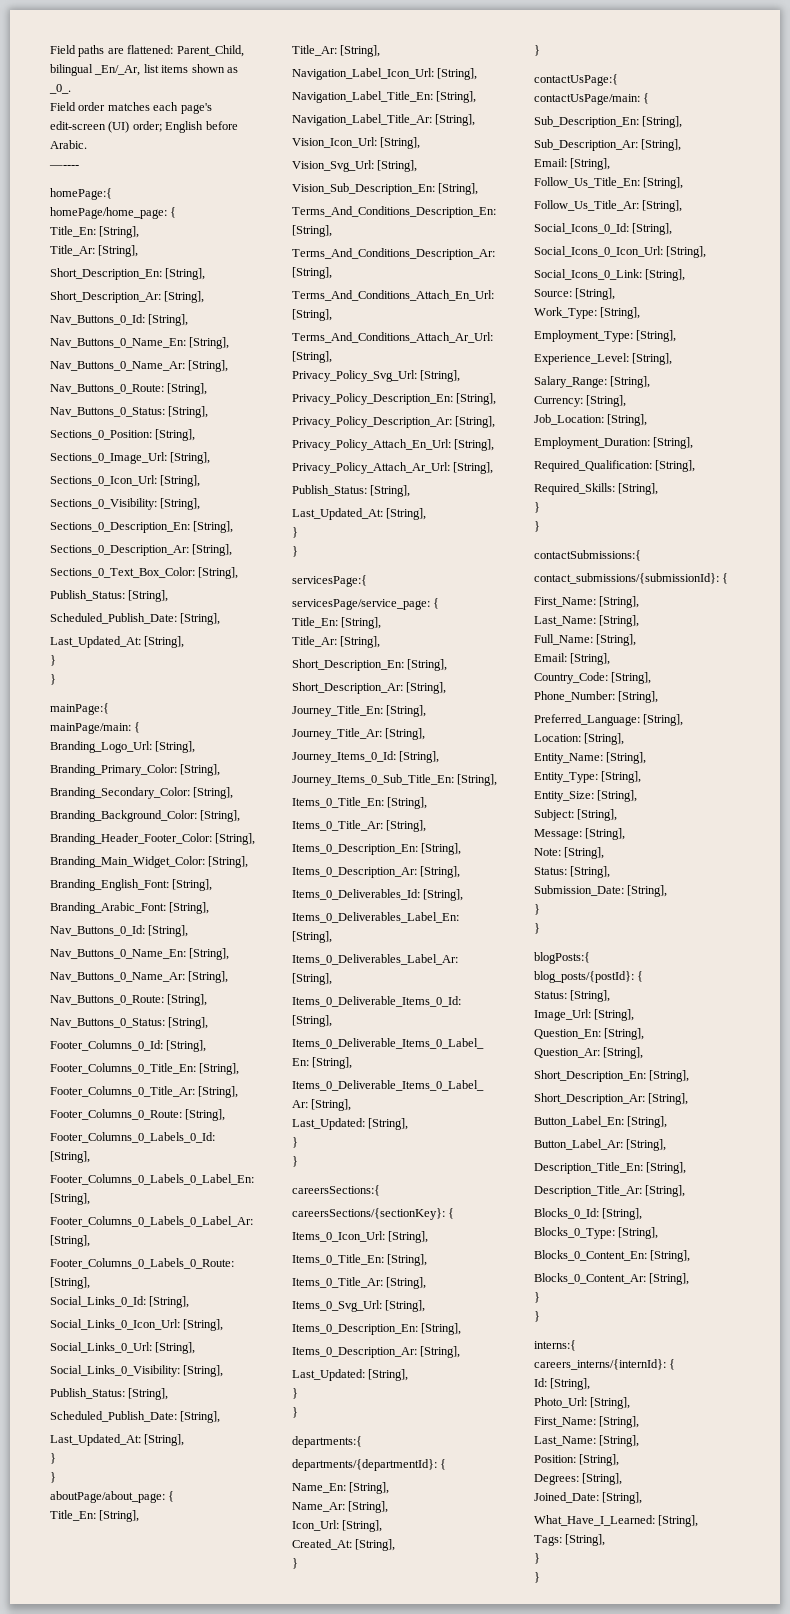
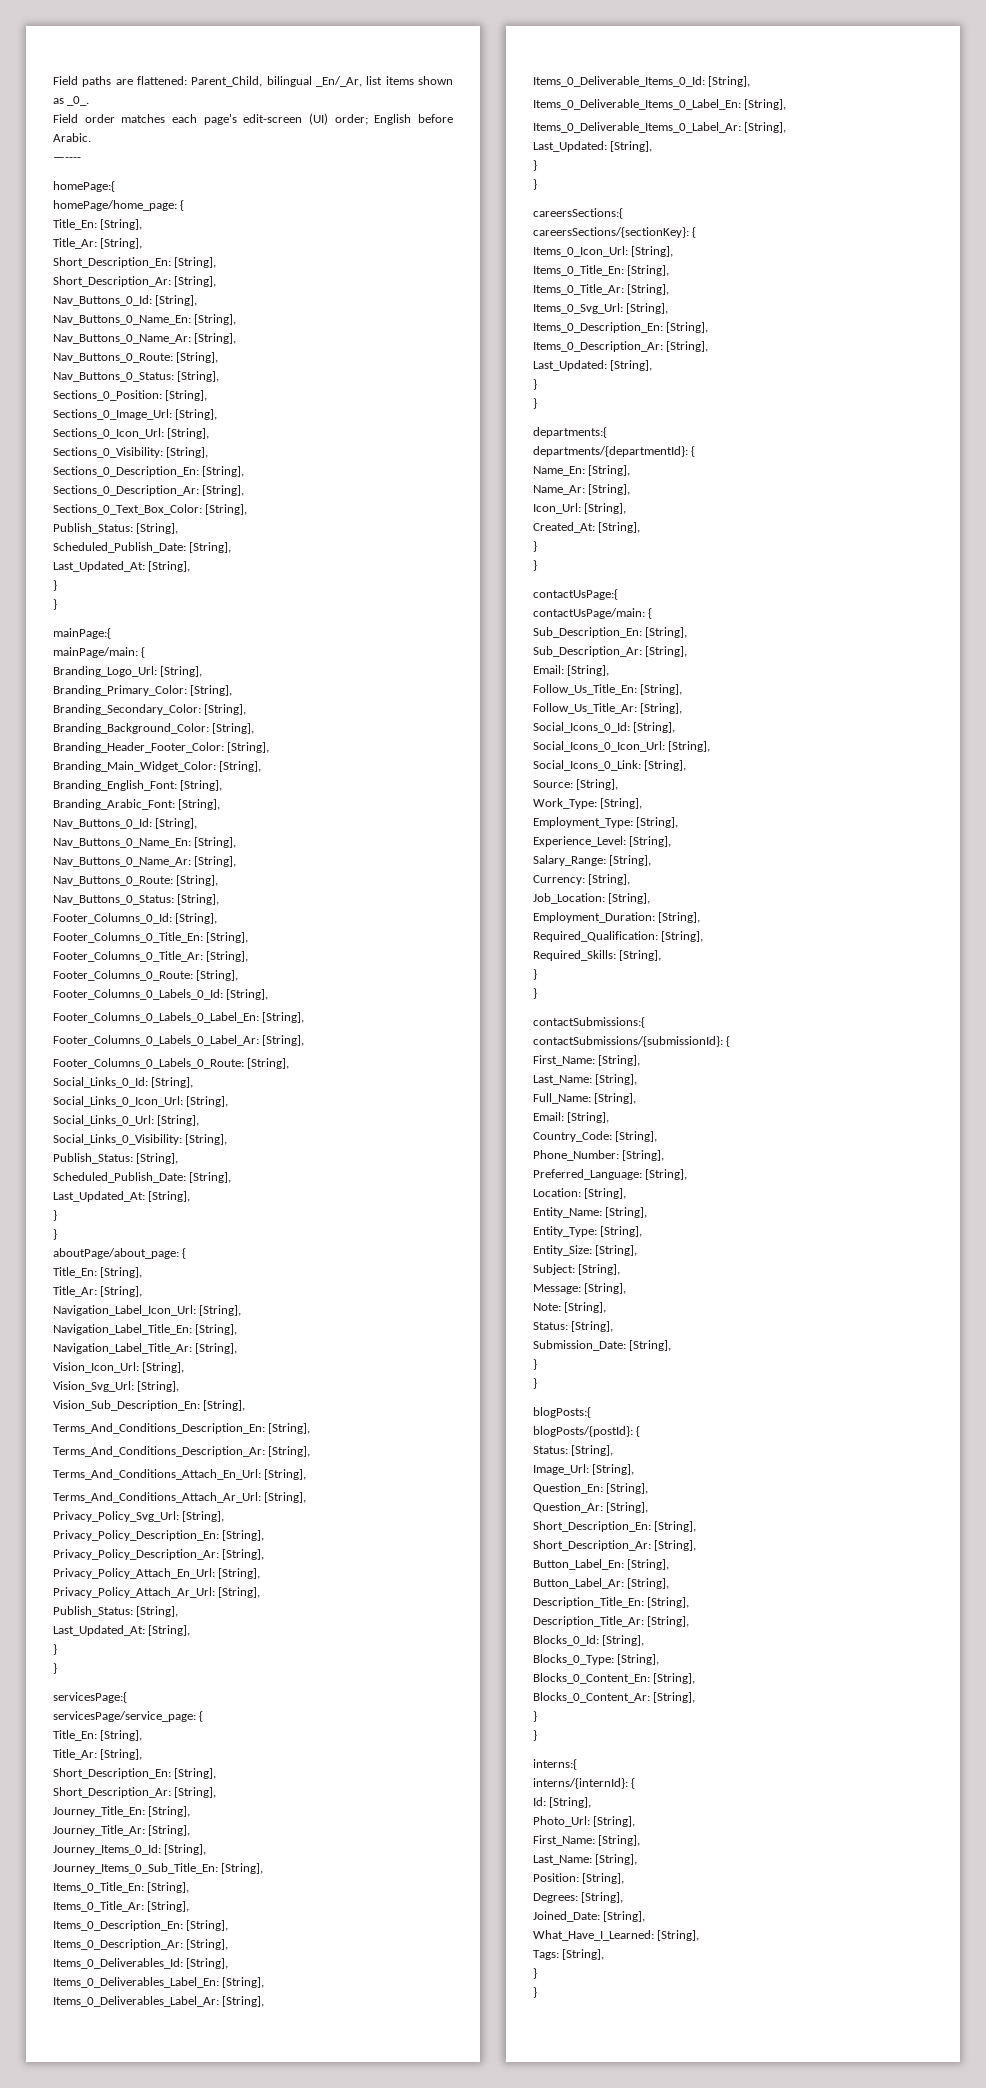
- contact_submissions/{submissionId}: {
+ contactSubmissions/{submissionId}: {
- blog_posts/{postId}: {
+ blogPosts/{postId}: {
- careers_interns/{internId}: {
+ interns/{internId}: {

